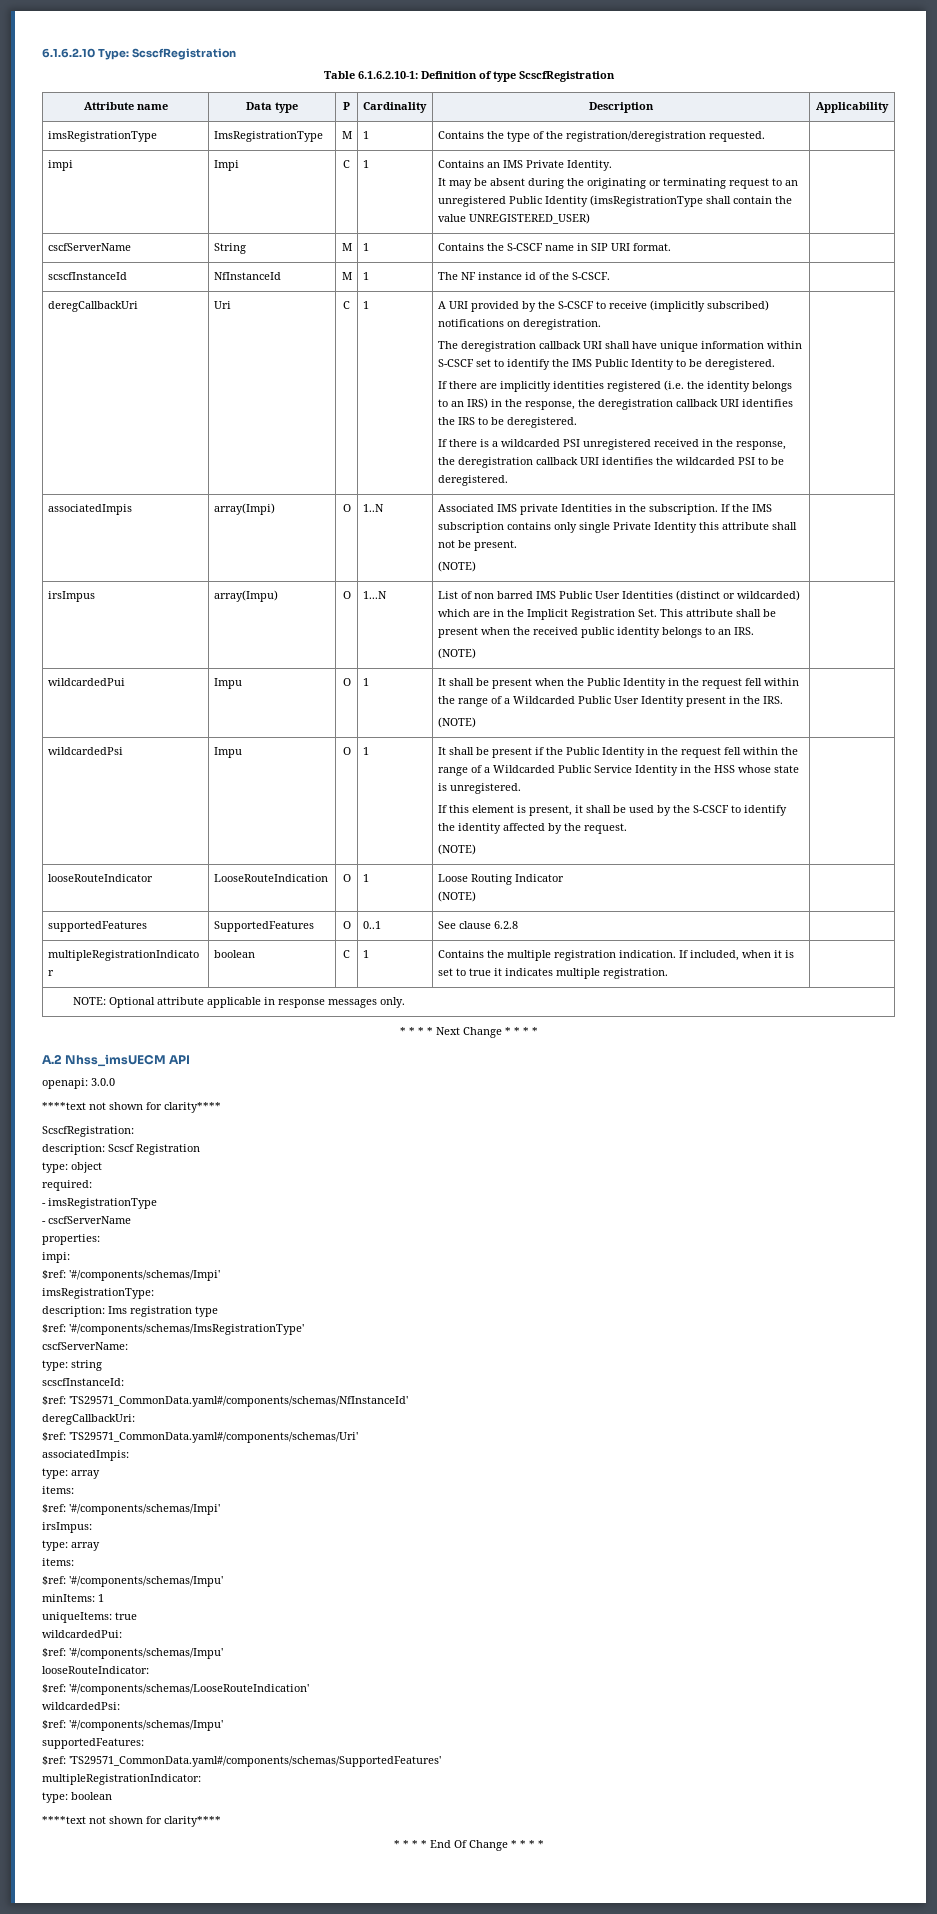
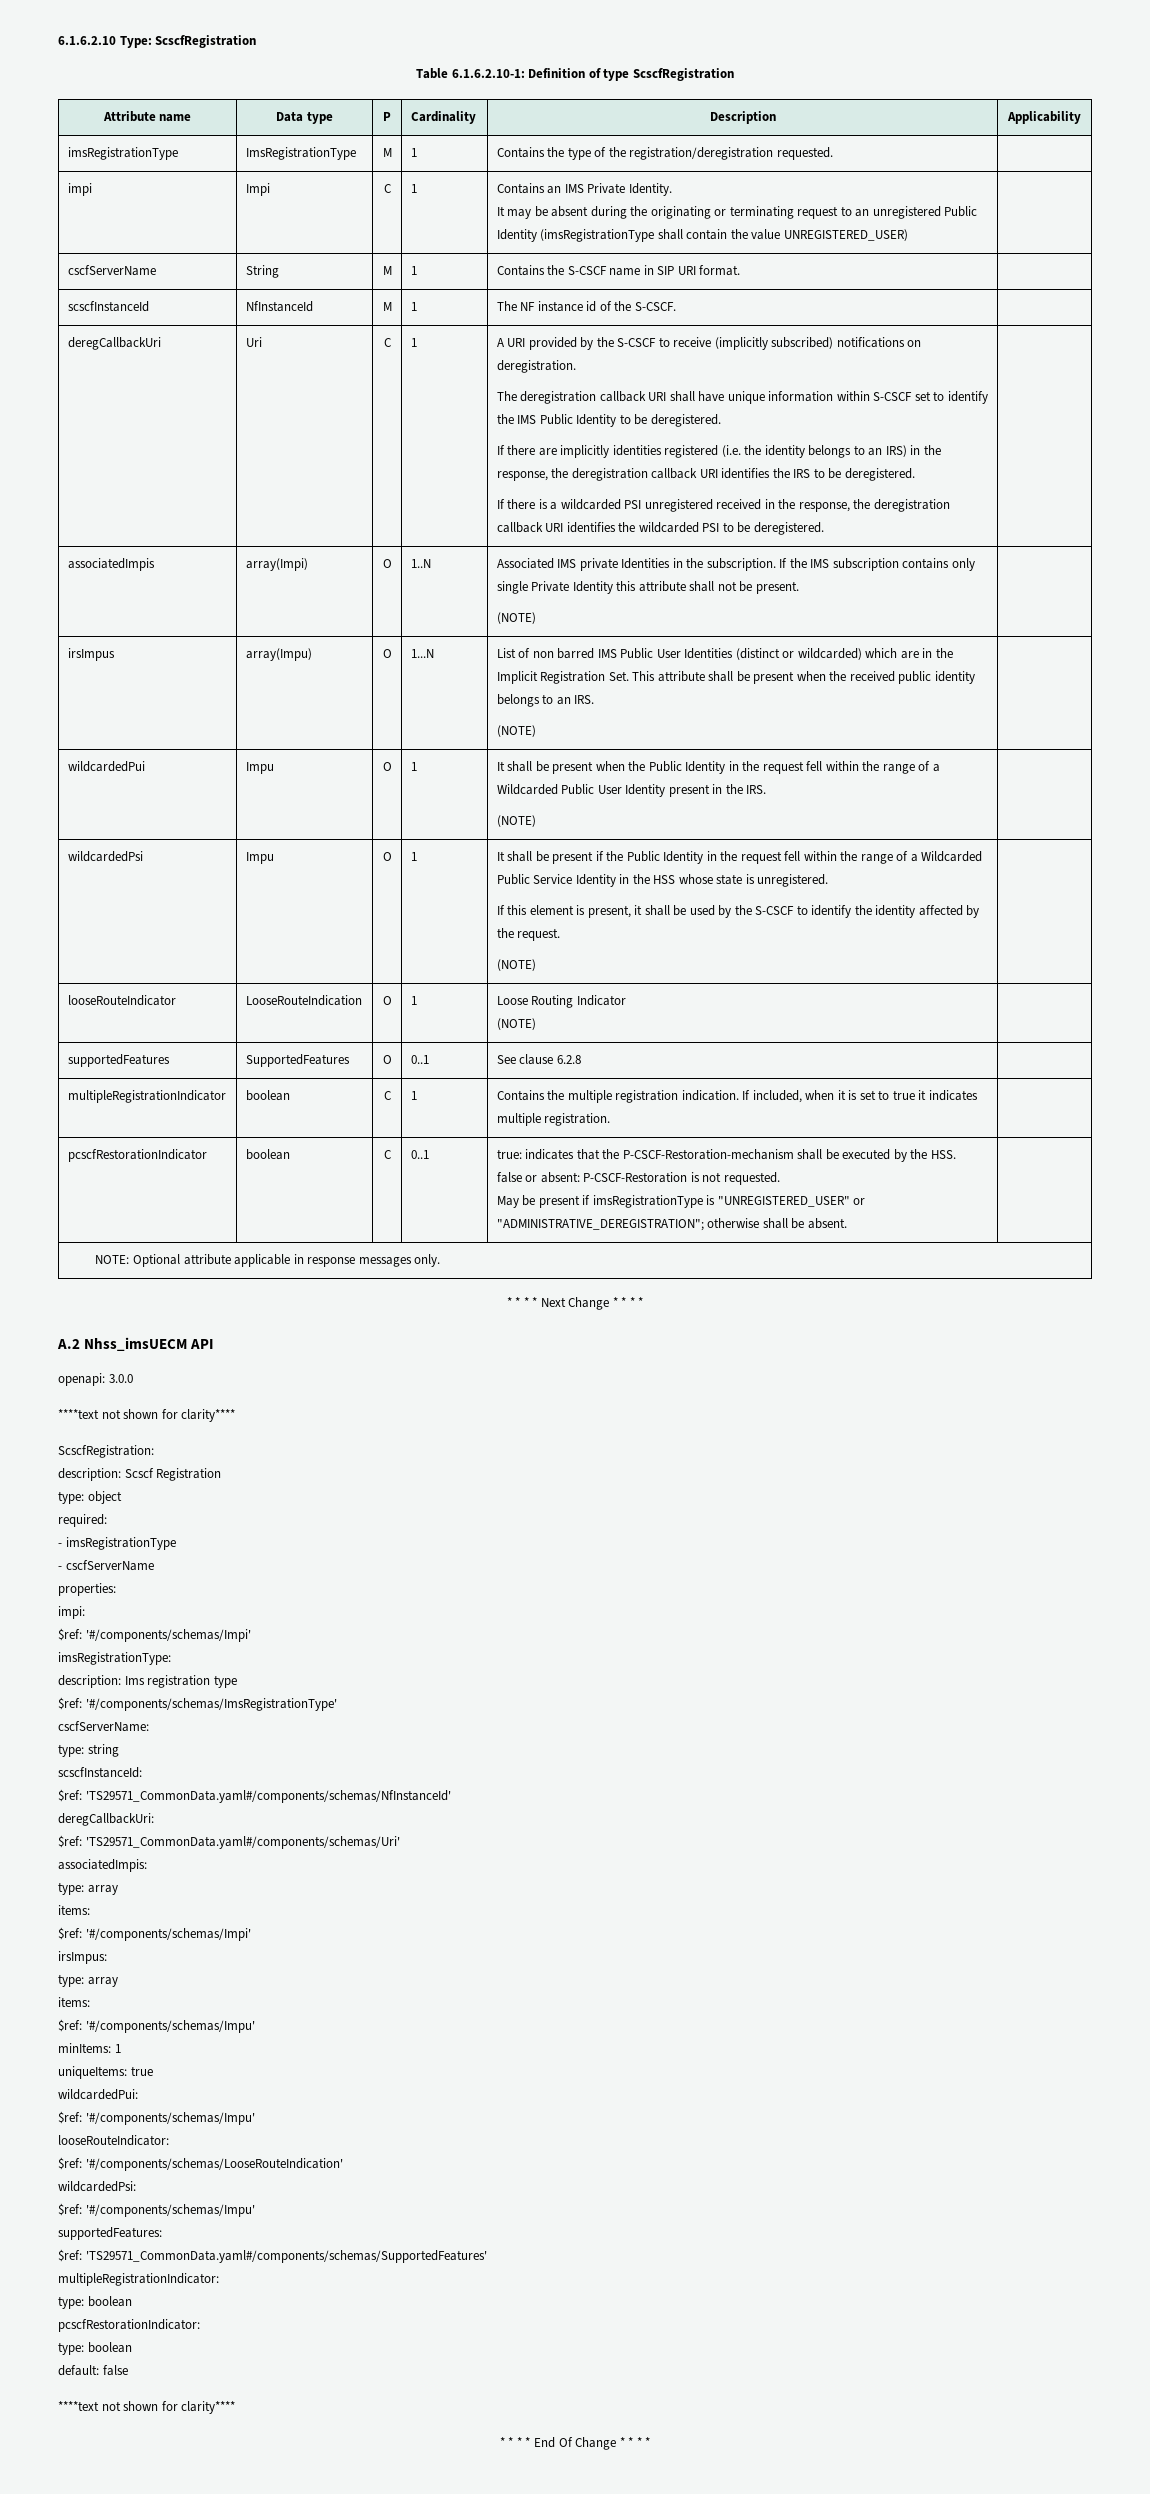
+ pcscfRestorationIndicator | boolean | C | 0..1 | true: indicates that the P-CSCF-Restoration-mechanism shall be executed by the HSS.
+ false or absent: P-CSCF-Restoration is not requested.
+ May be present if imsRegistrationType is "UNREGISTERED_USER" or "ADMINISTRATIVE_DEREGISTRATION"; otherwise shall be absent. |
+ pcscfRestorationIndicator:
+ type: boolean
+ default: false

